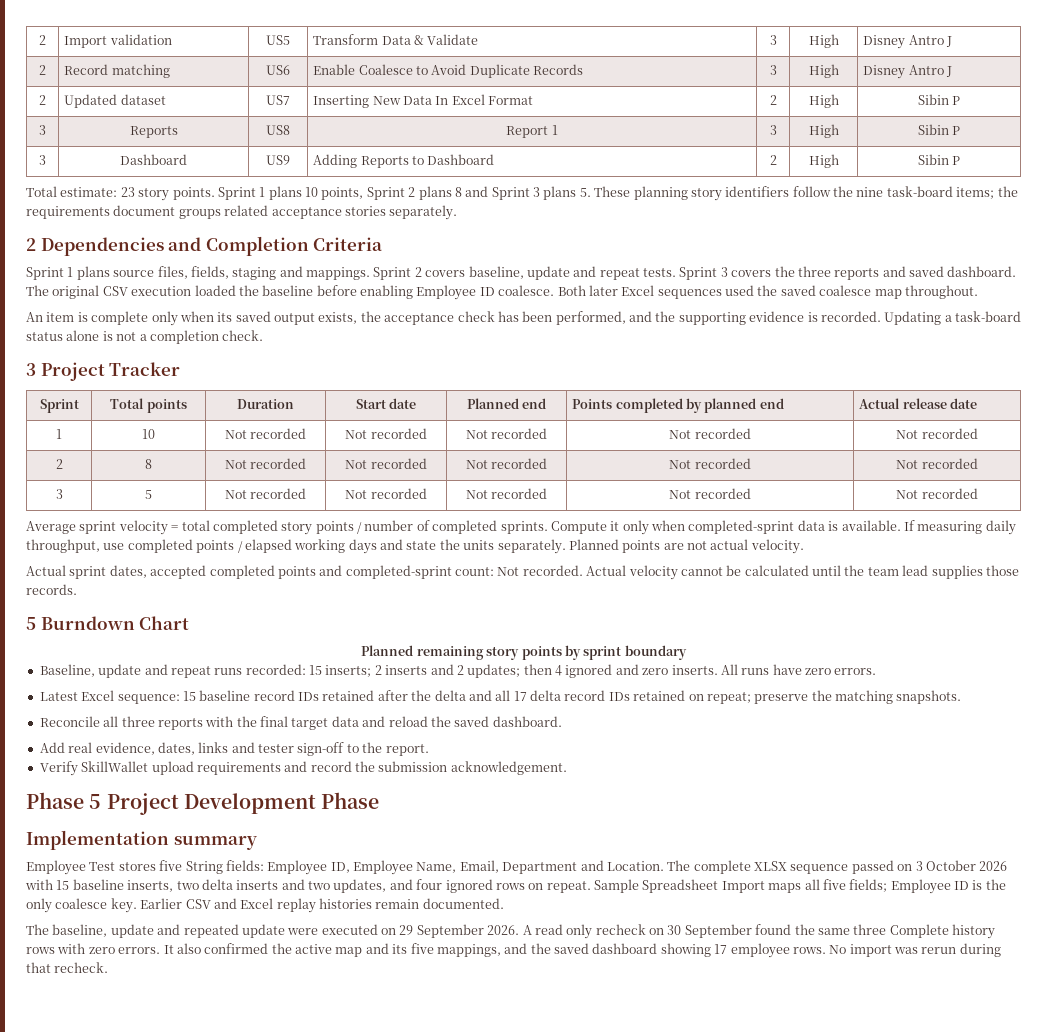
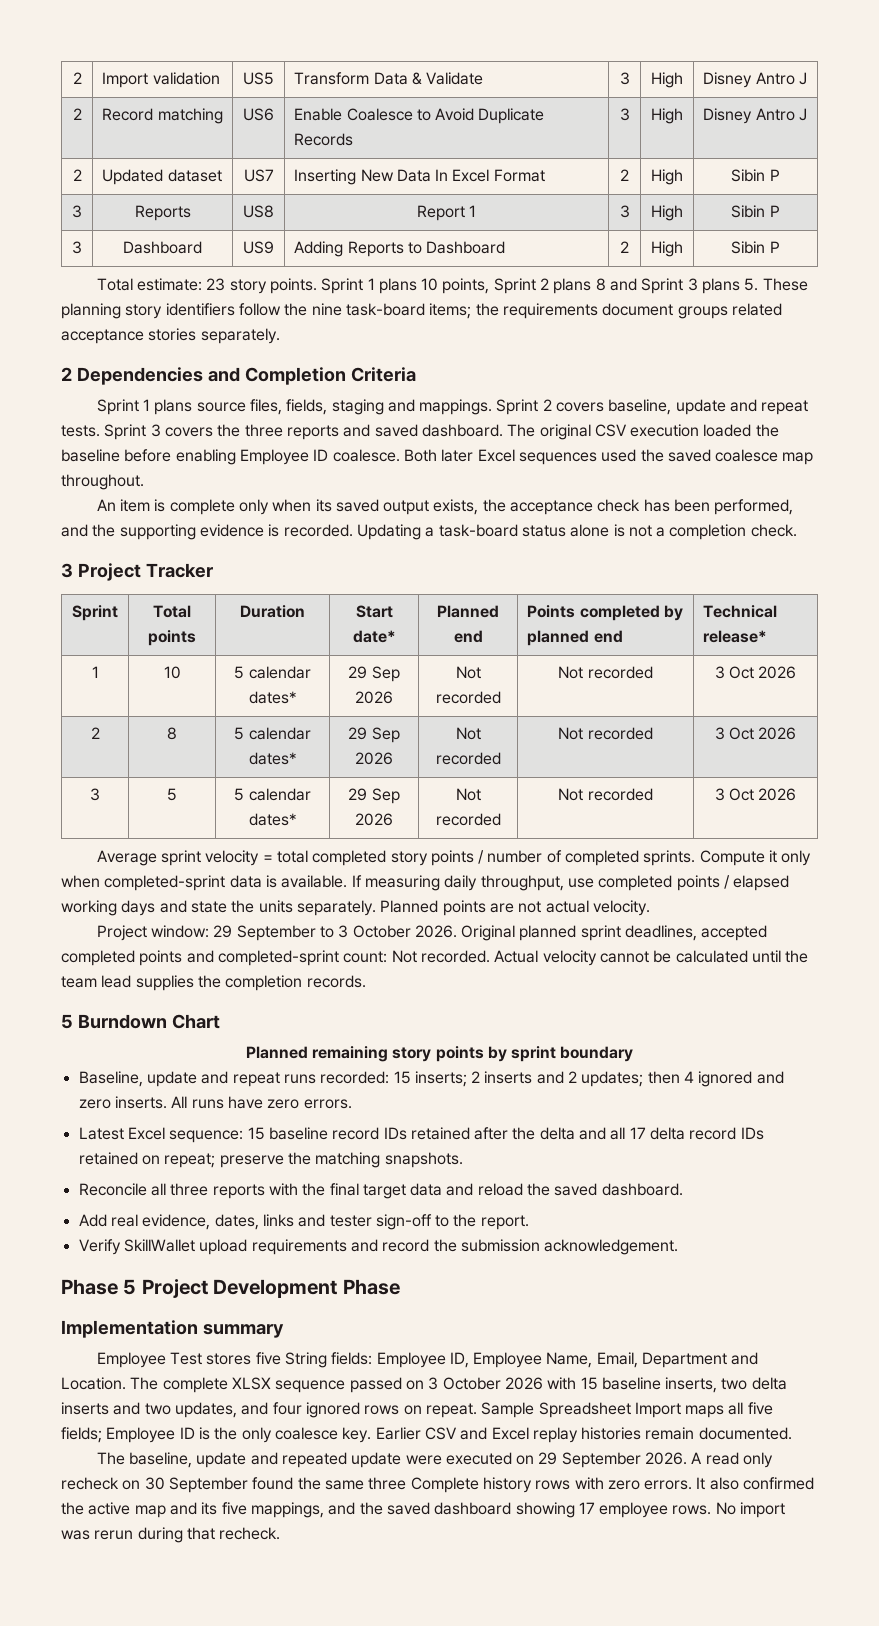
- Sprint | Total points | Duration | Start date | Planned end | Points completed by planned end | Actual release date
+ Sprint | Total points | Duration | Start date* | Planned end | Points completed by planned end | Technical release*
- 1 | 10 | Not recorded | Not recorded | Not recorded | Not recorded | Not recorded
- 2 | 8 | Not recorded | Not recorded | Not recorded | Not recorded | Not recorded
- 3 | 5 | Not recorded | Not recorded | Not recorded | Not recorded | Not recorded
+ 1 | 10 | 5 calendar dates* | 29 Sep 2026 | Not recorded | Not recorded | 3 Oct 2026
+ 2 | 8 | 5 calendar dates* | 29 Sep 2026 | Not recorded | Not recorded | 3 Oct 2026
+ 3 | 5 | 5 calendar dates* | 29 Sep 2026 | Not recorded | Not recorded | 3 Oct 2026
- Actual sprint dates, accepted completed points and completed-sprint count: Not recorded.
+ Project window: 29 September to 3 October 2026. Original planned sprint deadlines, accepted completed points and completed-sprint count: Not recorded.
- Actual velocity cannot be calculated until the team lead supplies those records.
+ Actual velocity cannot be calculated until the team lead supplies the completion records.

